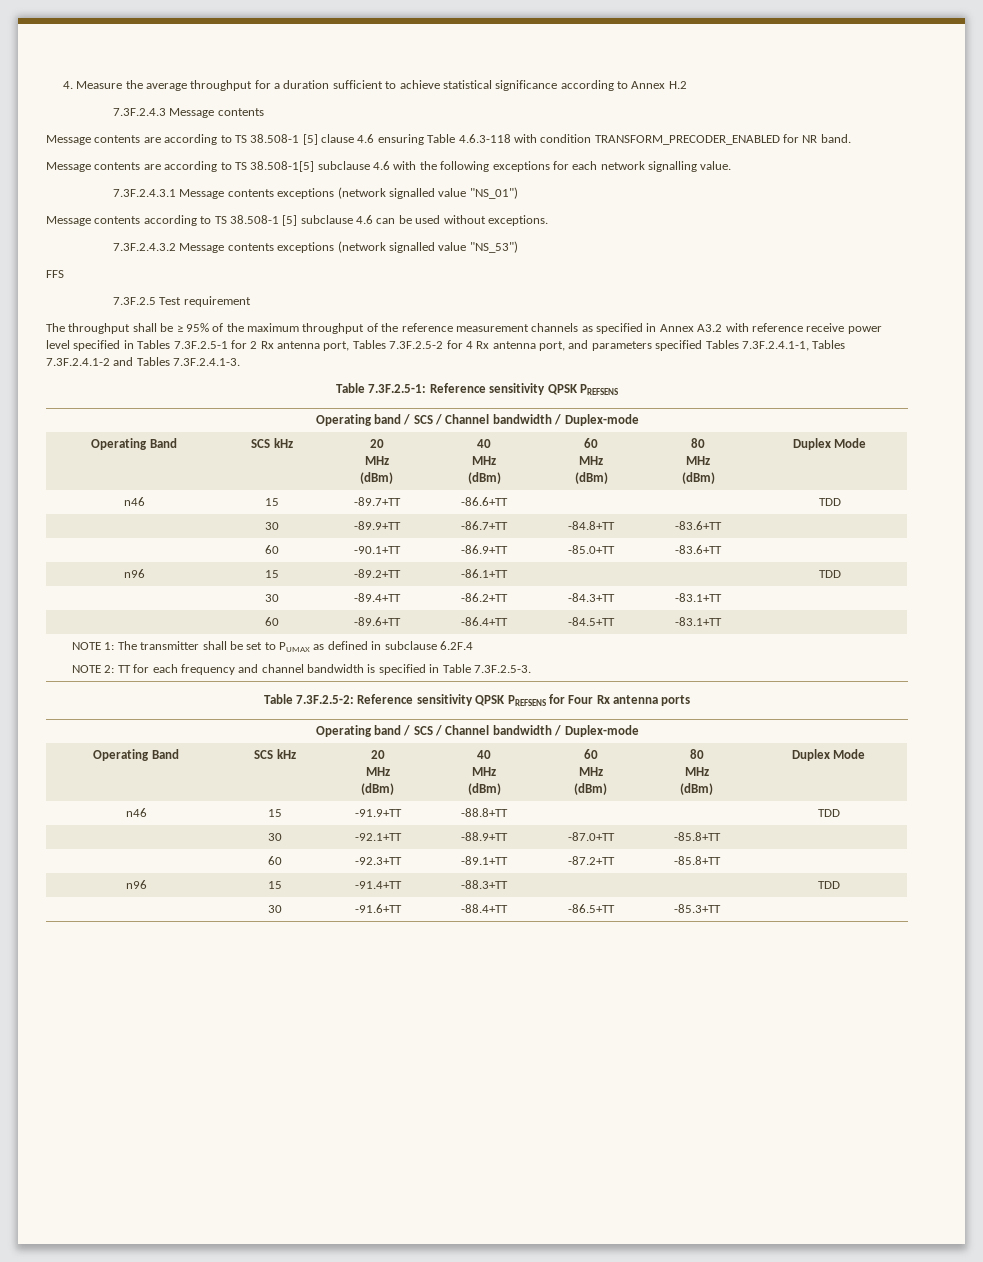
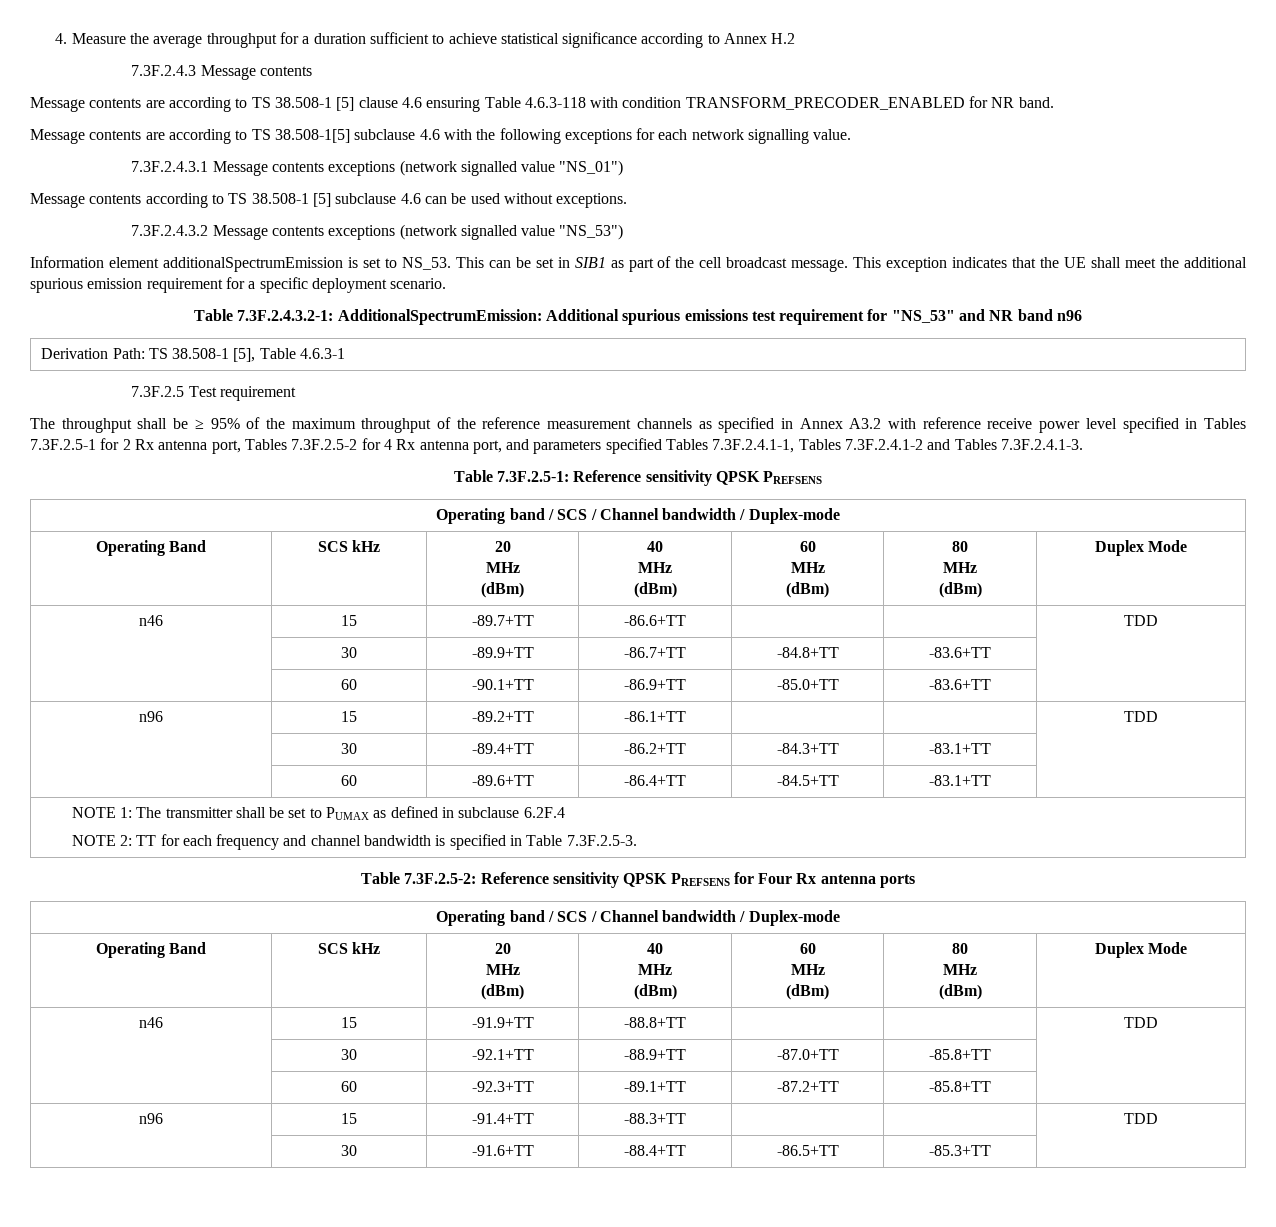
- FFS
+ Information element additionalSpectrumEmission is set to NS_53. This can be set in SIB1 as part of the cell broadcast message. This exception indicates that the UE shall meet the additional spurious emission requirement for a specific deployment scenario.
+ Table 7.3F.2.4.3.2-1: AdditionalSpectrumEmission: Additional spurious emissions test requirement for "NS_53" and NR band n96
+ Derivation Path: TS 38.508-1 [5], Table 4.6.3-1

